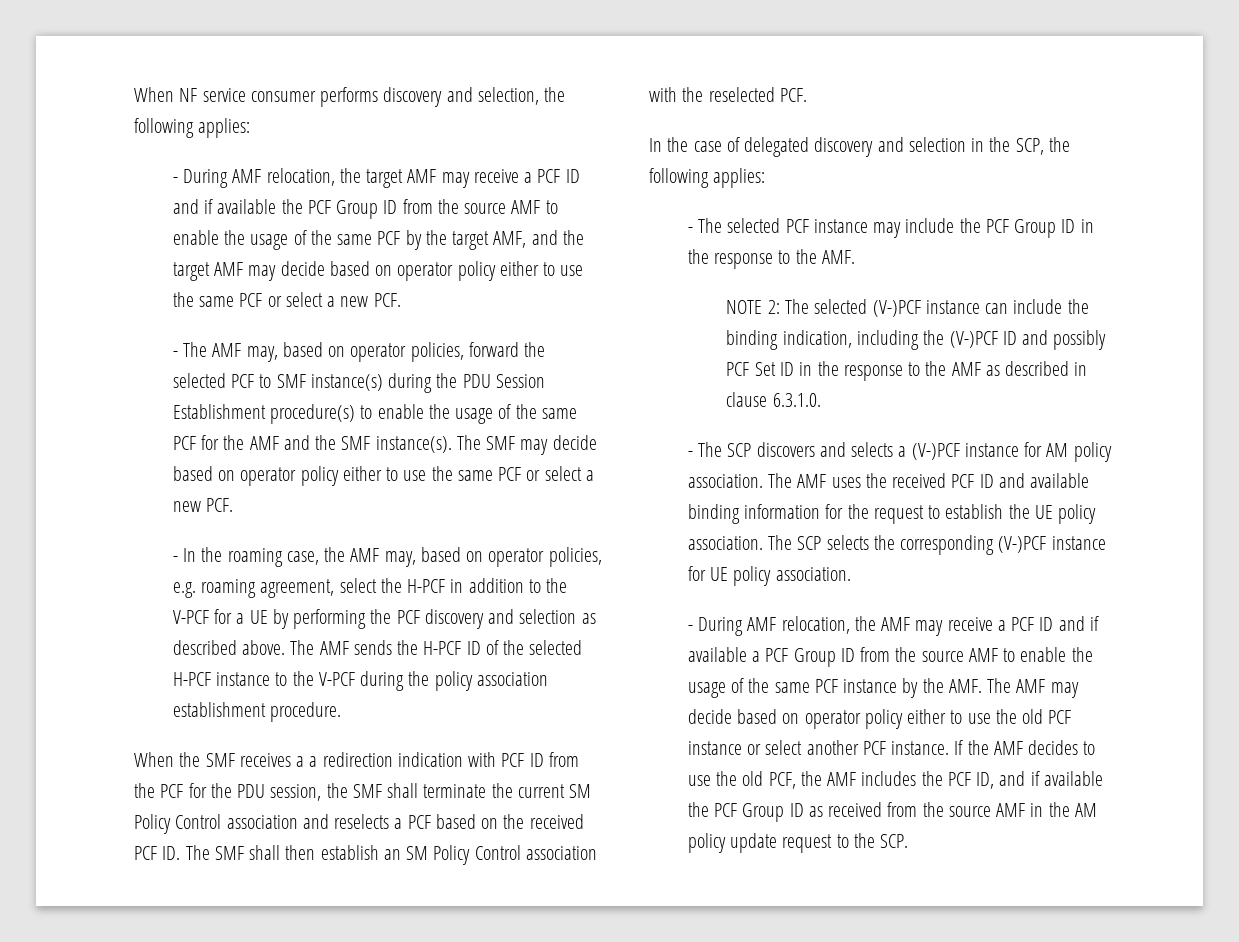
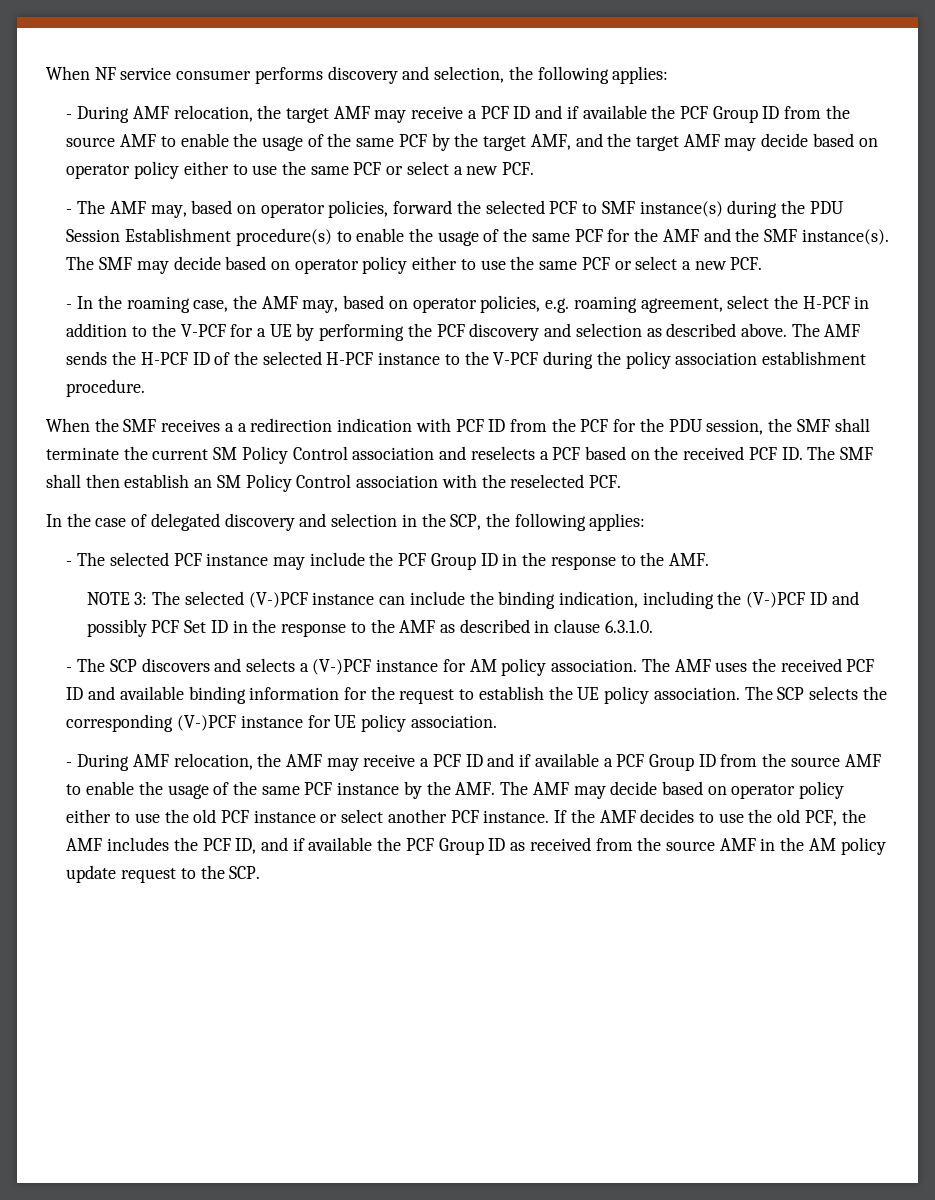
- NOTE 2: The selected (V-)PCF instance can include the binding indication, including the (V-)PCF ID and possibly PCF Set ID in the response to the AMF as described in clause 6.3.1.0.
+ NOTE 3: The selected (V-)PCF instance can include the binding indication, including the (V-)PCF ID and possibly PCF Set ID in the response to the AMF as described in clause 6.3.1.0.

